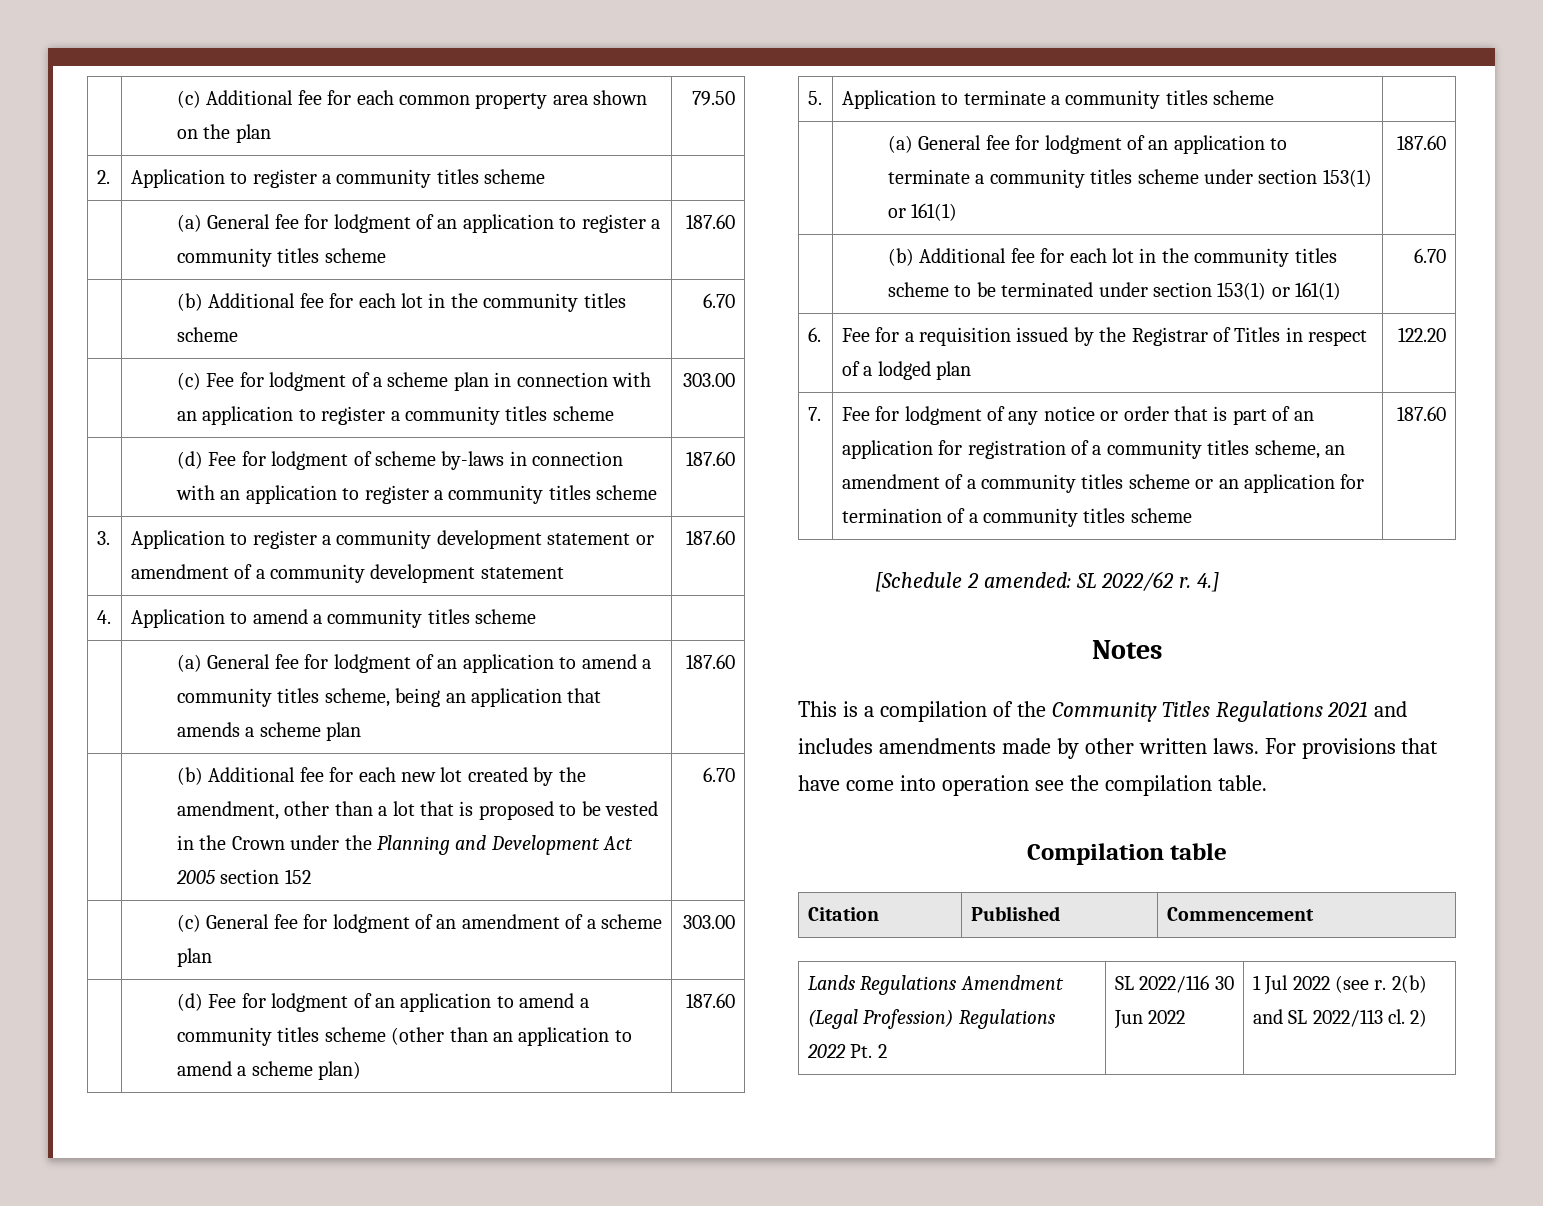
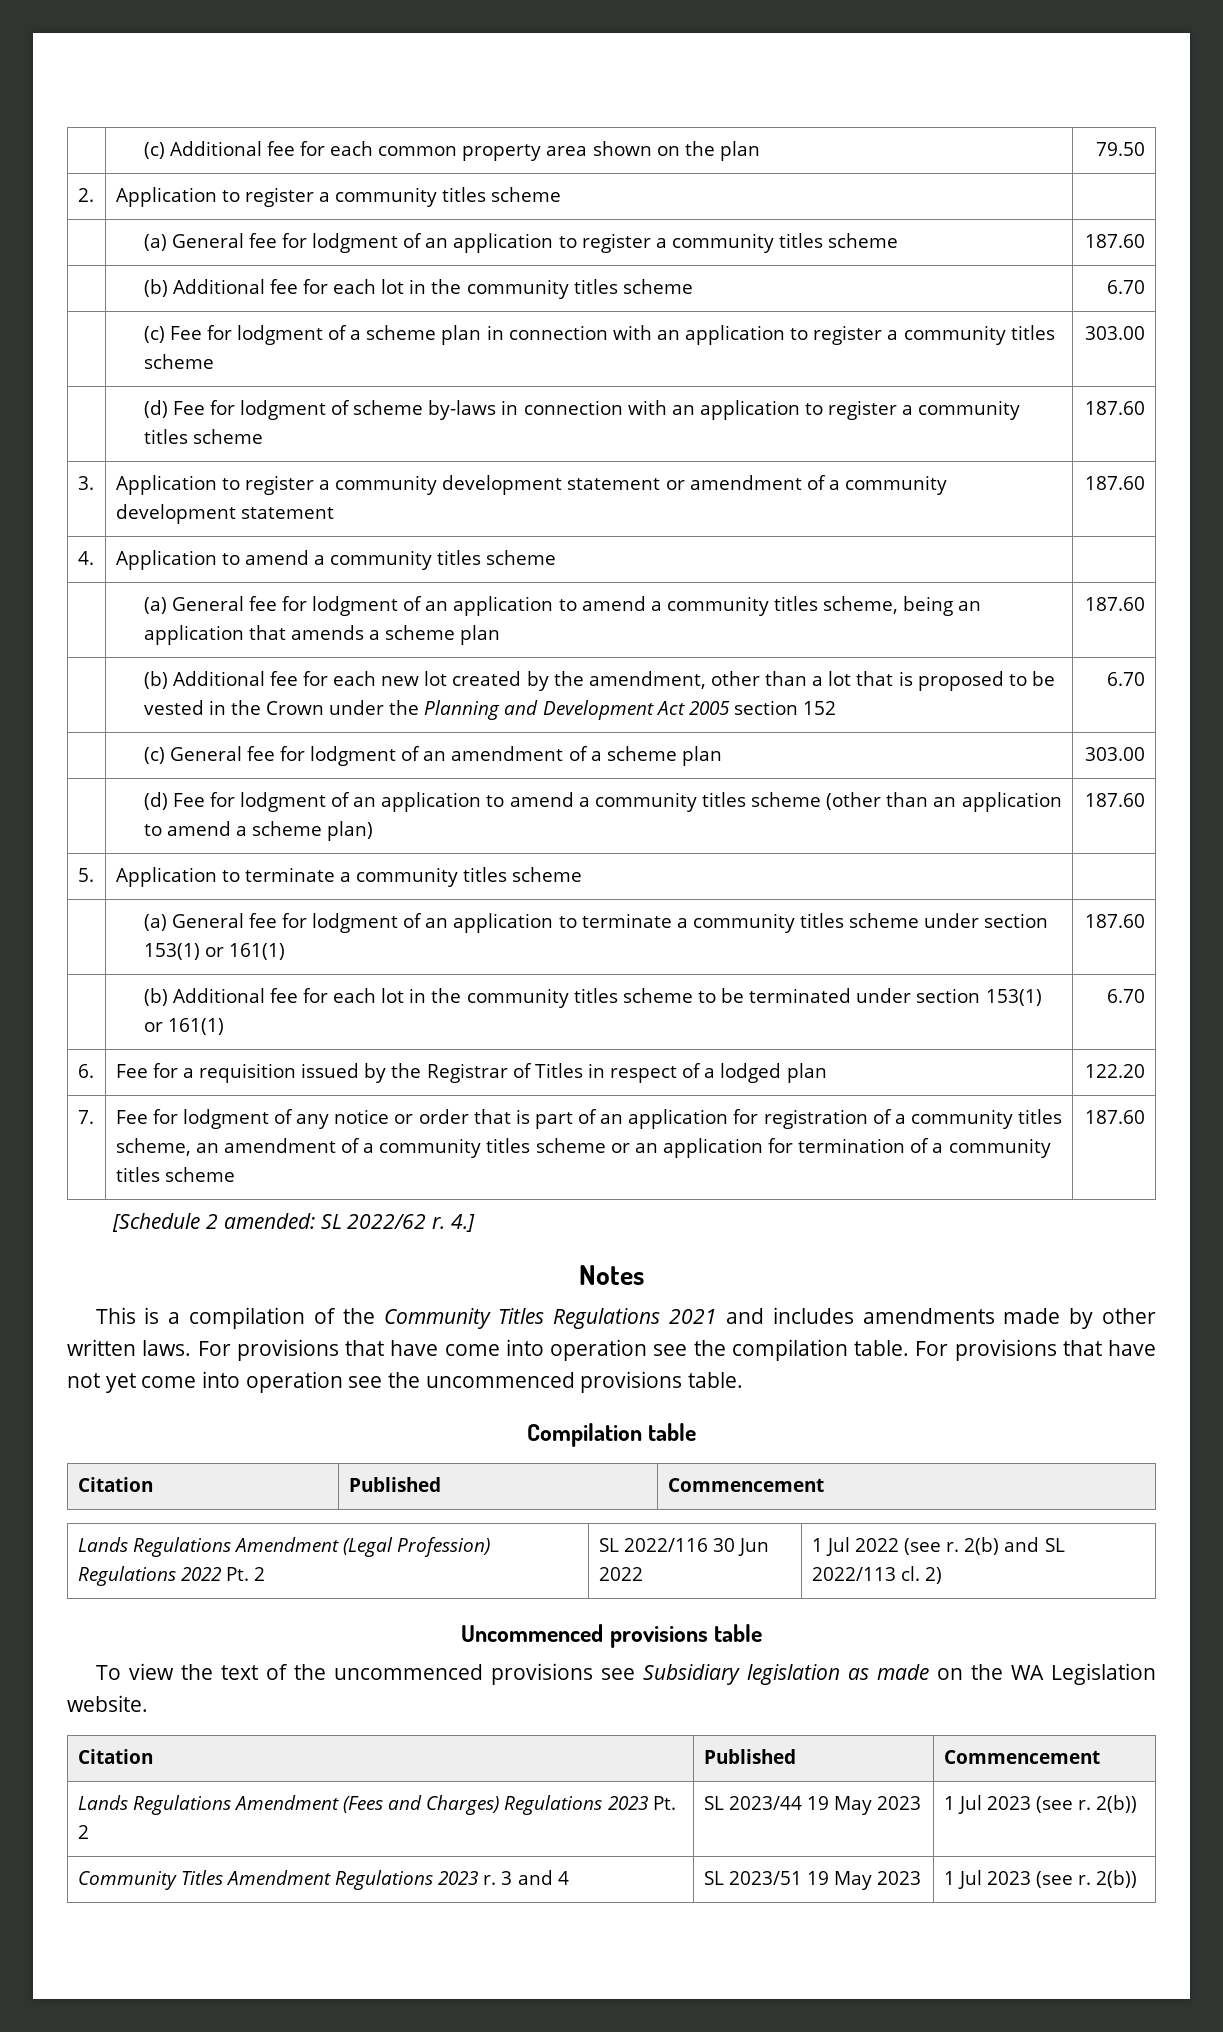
+ For provisions that have not yet come into operation see the uncommenced provisions table.
+ Uncommenced provisions table
+ To view the text of the uncommenced provisions see Subsidiary legislation as made on the WA Legislation website.
+ Citation | Published | Commencement
+ Lands Regulations Amendment (Fees and Charges) Regulations 2023 Pt. 2 | SL 2023/44 19 May 2023 | 1 Jul 2023 (see r. 2(b))
+ Community Titles Amendment Regulations 2023 r. 3 and 4 | SL 2023/51 19 May 2023 | 1 Jul 2023 (see r. 2(b))

